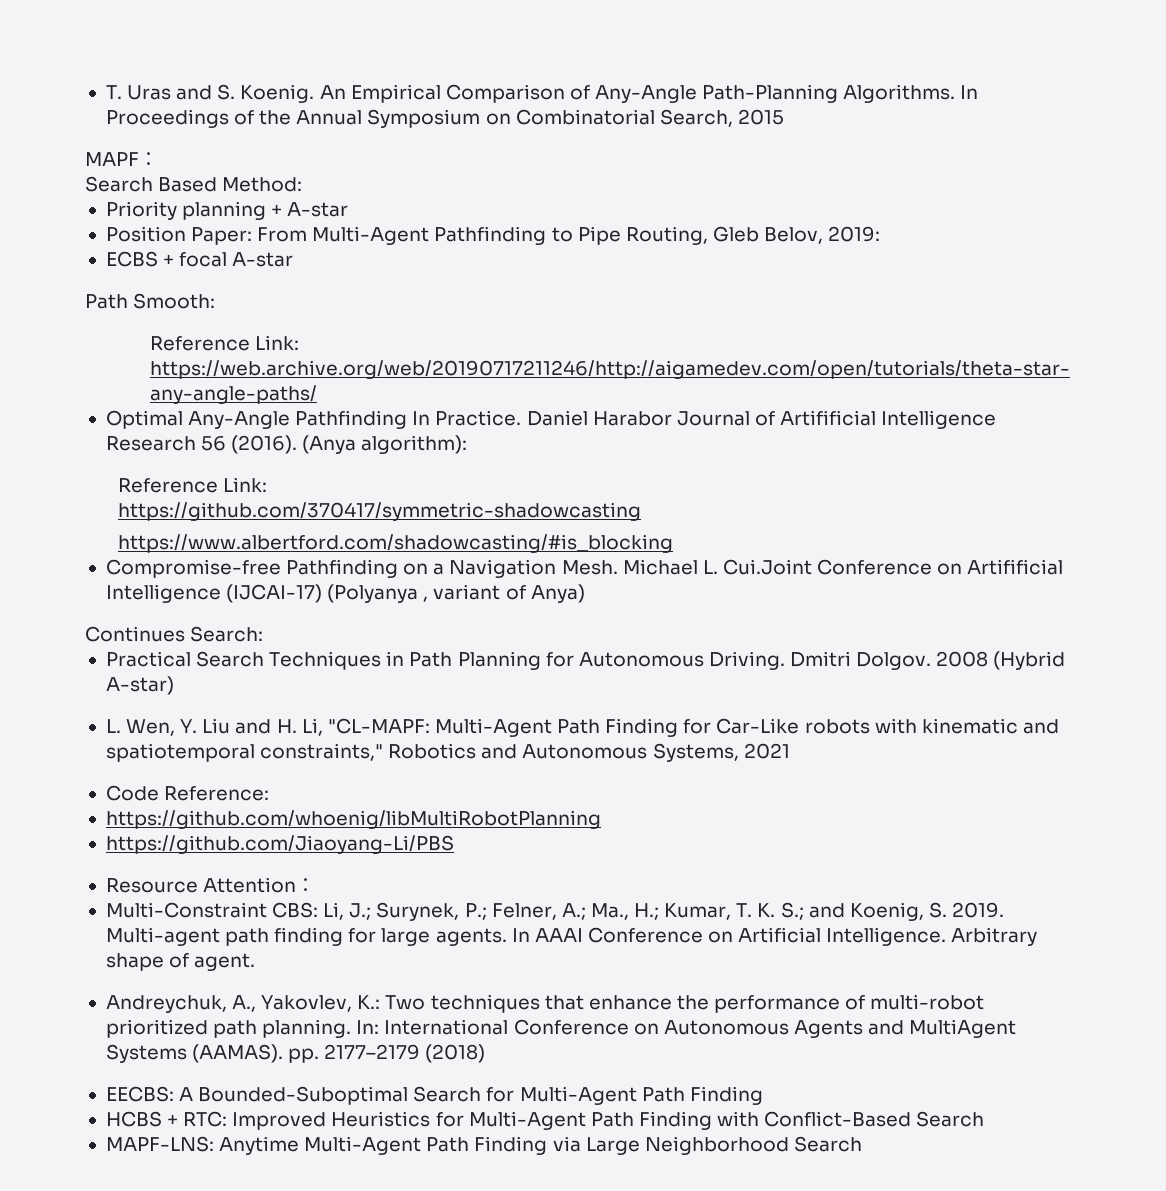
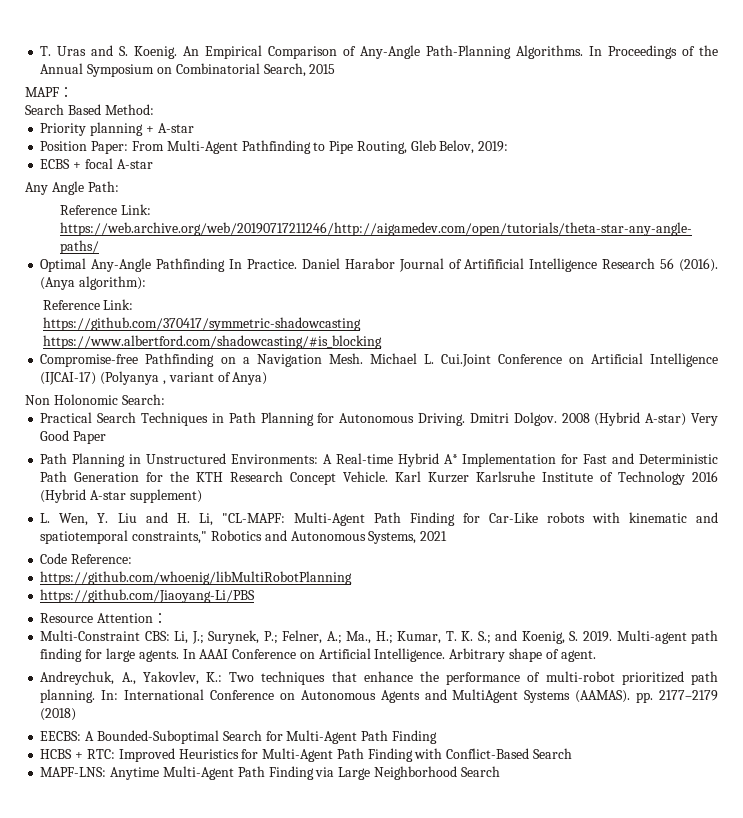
- Path Smooth:
+ Any Angle Path:
- Michael L. Cui.Joint Conference on Artifificial Intelligence (IJCAI-17) (Polyanya , variant of Anya)
+ Michael L. Cui.Joint Conference on Artificial Intelligence (IJCAI-17) (Polyanya , variant of Anya)
- Continues Search:
+ Non Holonomic Search:
- 2008 (Hybrid A-star)
+ 2008 (Hybrid A-star) Very Good Paper
+ Path Planning in Unstructured Environments: A Real-time Hybrid A* Implementation for Fast and Deterministic Path Generation for the KTH Research Concept Vehicle. Karl Kurzer Karlsruhe Institute of Technology 2016 (Hybrid A-star supplement)

